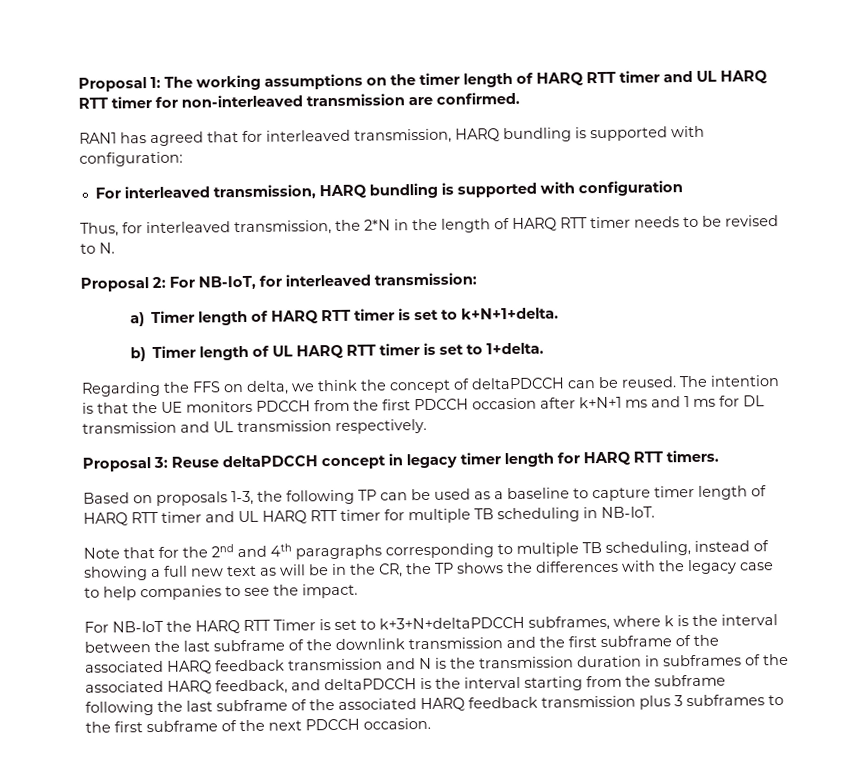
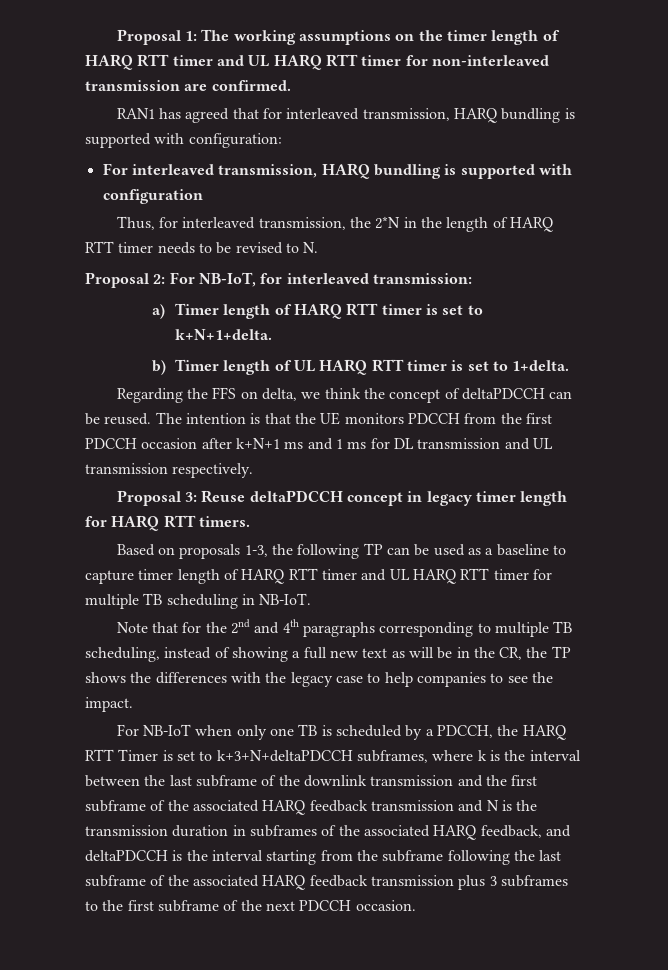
- For NB-IoT the HARQ RTT Timer is set to k+3+N+deltaPDCCH subframes, where k is the interval between the last subframe of the downlink transmission and the first subframe of the associated HARQ feedback transmission and N is the transmission duration in subframes of the associated HARQ feedback, and deltaPDCCH is the interval starting from the subframe following the last subframe of the associated HARQ feedback transmission plus 3 subframes to the first subframe of the next PDCCH occasion.
+ For NB-IoT when only one TB is scheduled by a PDCCH, the HARQ RTT Timer is set to k+3+N+deltaPDCCH subframes, where k is the interval between the last subframe of the downlink transmission and the first subframe of the associated HARQ feedback transmission and N is the transmission duration in subframes of the associated HARQ feedback, and deltaPDCCH is the interval starting from the subframe following the last subframe of the associated HARQ feedback transmission plus 3 subframes to the first subframe of the next PDCCH occasion.

